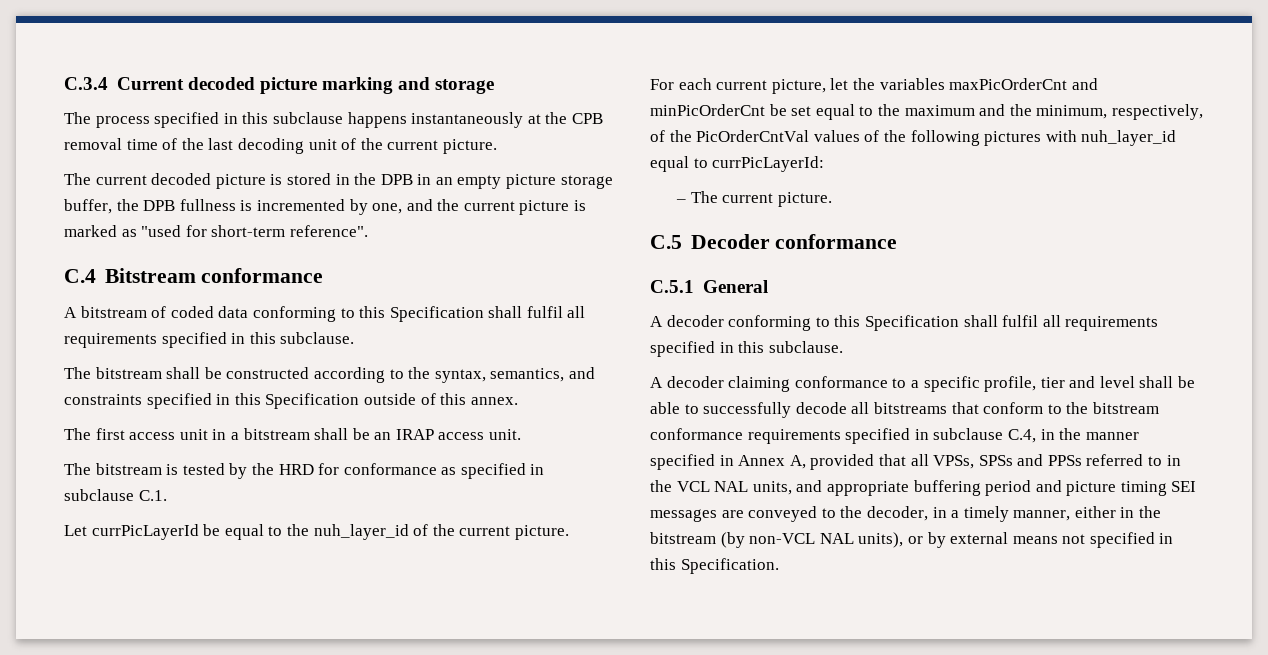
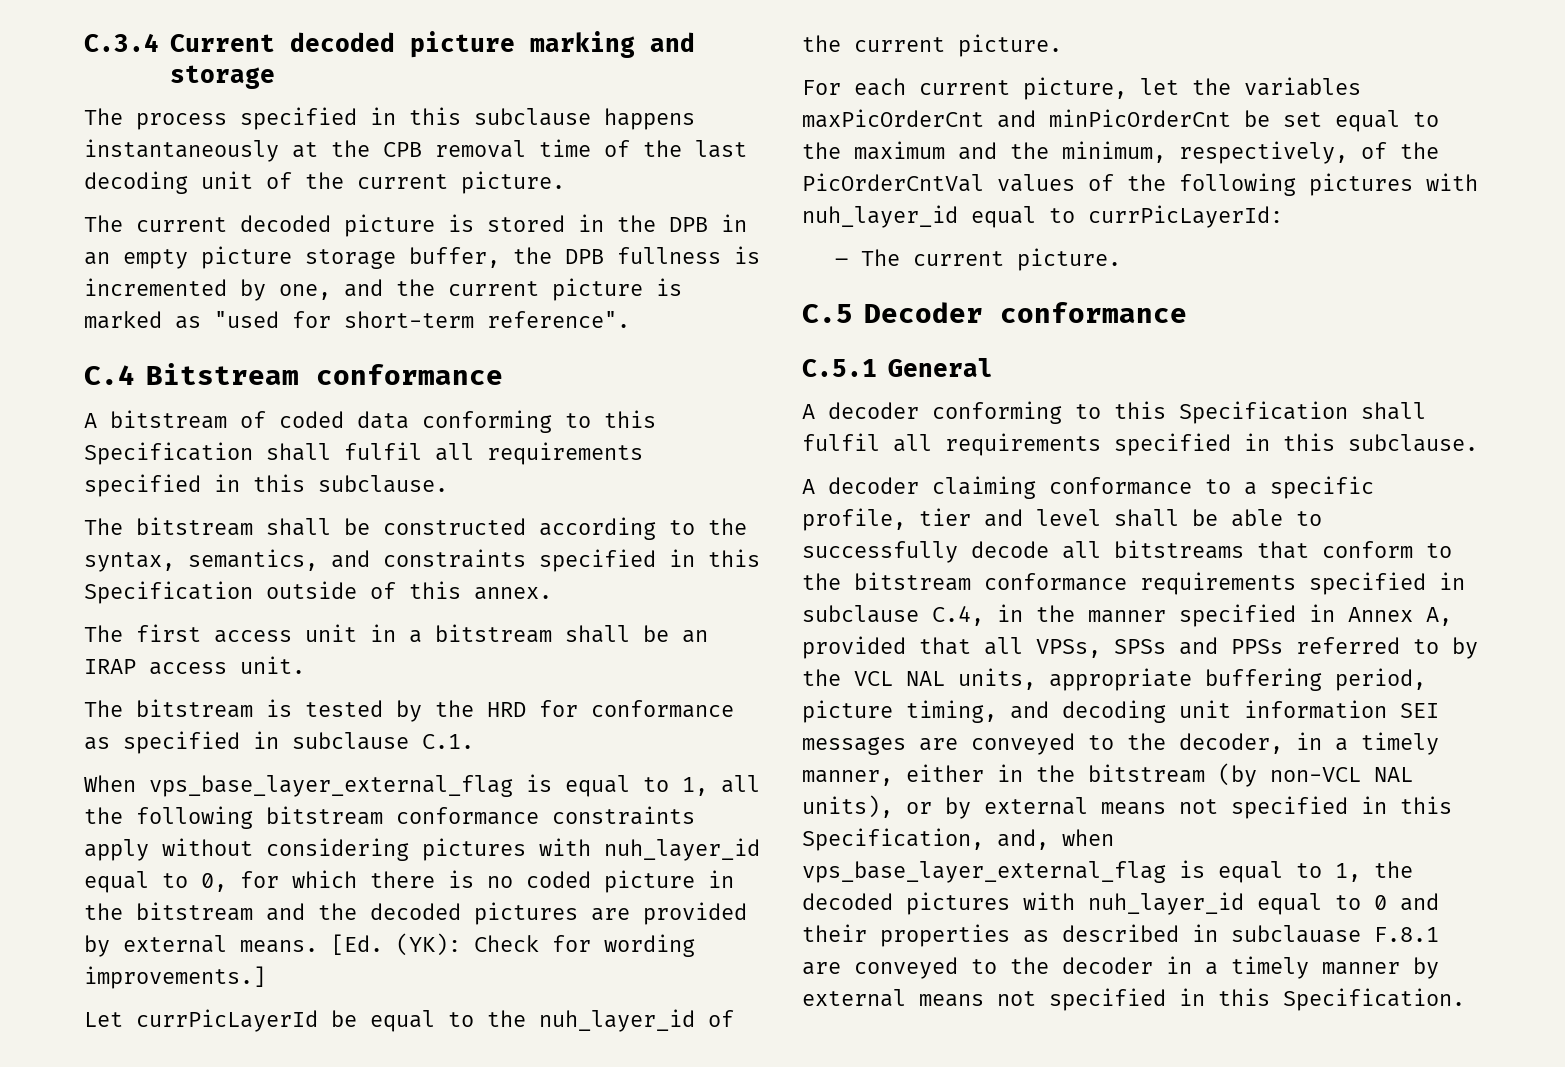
+ When vps_base_layer_external_flag is equal to 1, all the following bitstream conformance constraints apply without considering pictures with nuh_layer_id equal to 0, for which there is no coded picture in the bitstream and the decoded pictures are provided by external means. [Ed. (YK): Check for wording improvements.]
- A decoder claiming conformance to a specific profile, tier and level shall be able to successfully decode all bitstreams that conform to the bitstream conformance requirements specified in subclause C.4, in the manner specified in Annex A, provided that all VPSs, SPSs and PPSs referred to in the VCL NAL units, and appropriate buffering period and picture timing SEI messages are conveyed to the decoder, in a timely manner, either in the bitstream (by non-VCL NAL units), or by external means not specified in this Specification.
+ A decoder claiming conformance to a specific profile, tier and level shall be able to successfully decode all bitstreams that conform to the bitstream conformance requirements specified in subclause C.4, in the manner specified in Annex A, provided that all VPSs, SPSs and PPSs referred to by the VCL NAL units, appropriate buffering period, picture timing, and decoding unit information SEI messages are conveyed to the decoder, in a timely manner, either in the bitstream (by non-VCL NAL units), or by external means not specified in this Specification, and, when vps_base_layer_external_flag is equal to 1, the decoded pictures with nuh_layer_id equal to 0 and their properties as described in subclauase F.8.1 are conveyed to the decoder in a timely manner by external means not specified in this Specification.

